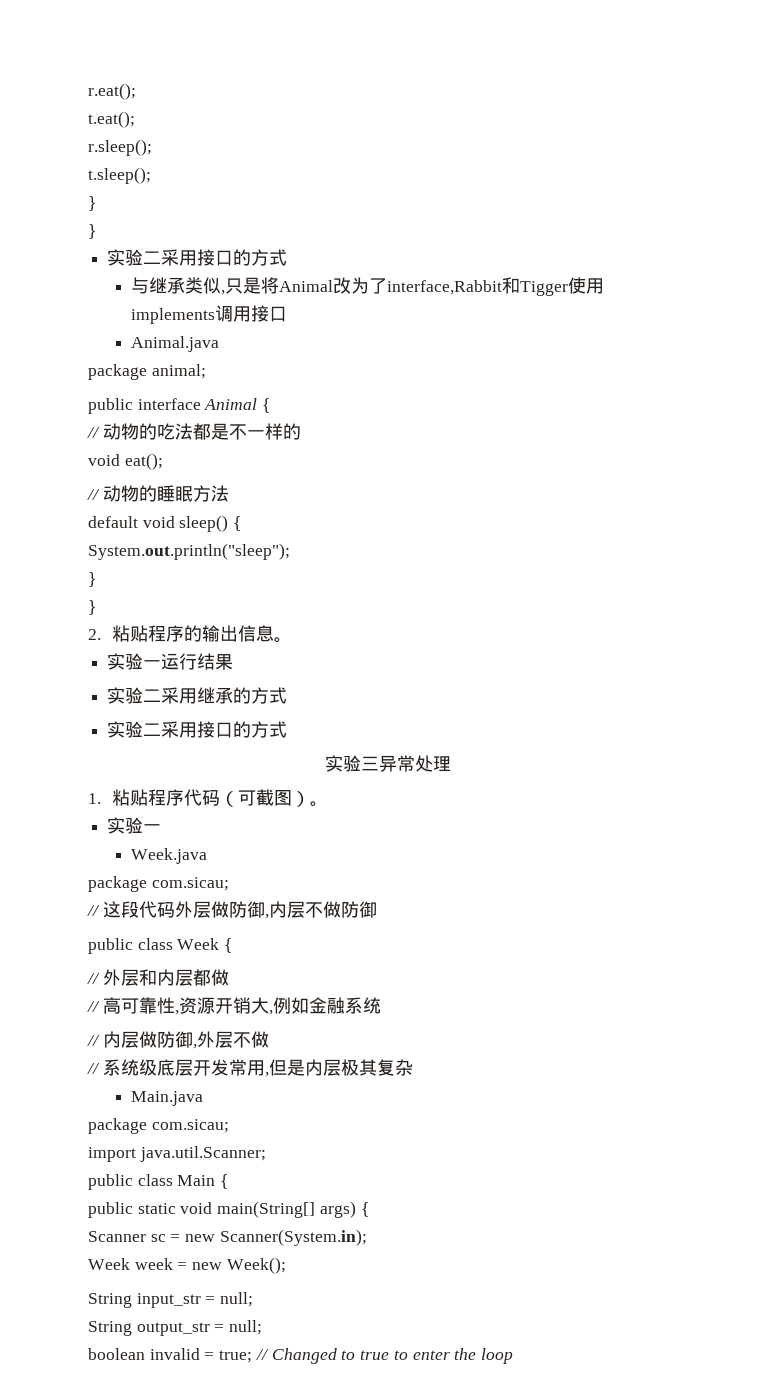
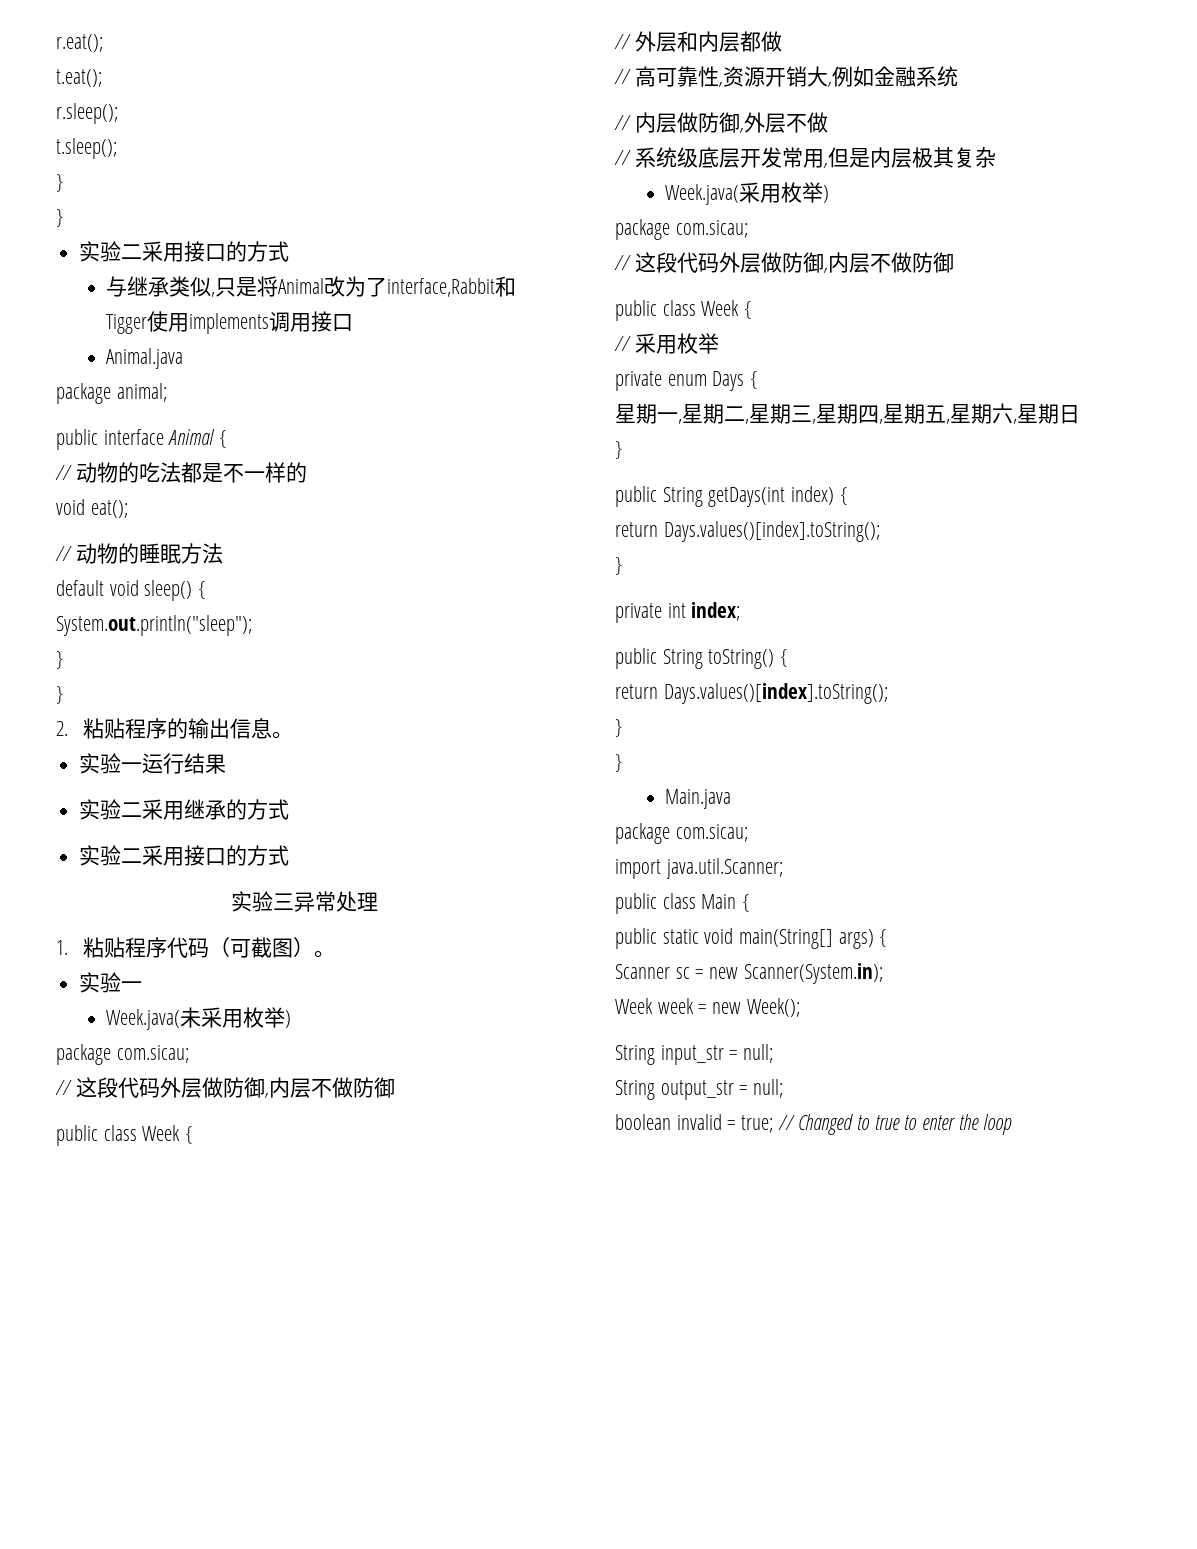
- Week.java
+ Week.java(未采用枚举)
+ Week.java(采用枚举)
+ package com.sicau;
+ // 这段代码外层做防御,内层不做防御
+ public class Week {
+ // 采用枚举
+ private enum Days {
+ 星期一,星期二,星期三,星期四,星期五,星期六,星期日
+ }
+ public String getDays(int index) {
+ return Days.values()[index].toString();
+ }
+ private int index;
+ public String toString() {
+ return Days.values()[index].toString();
+ }
+ }

